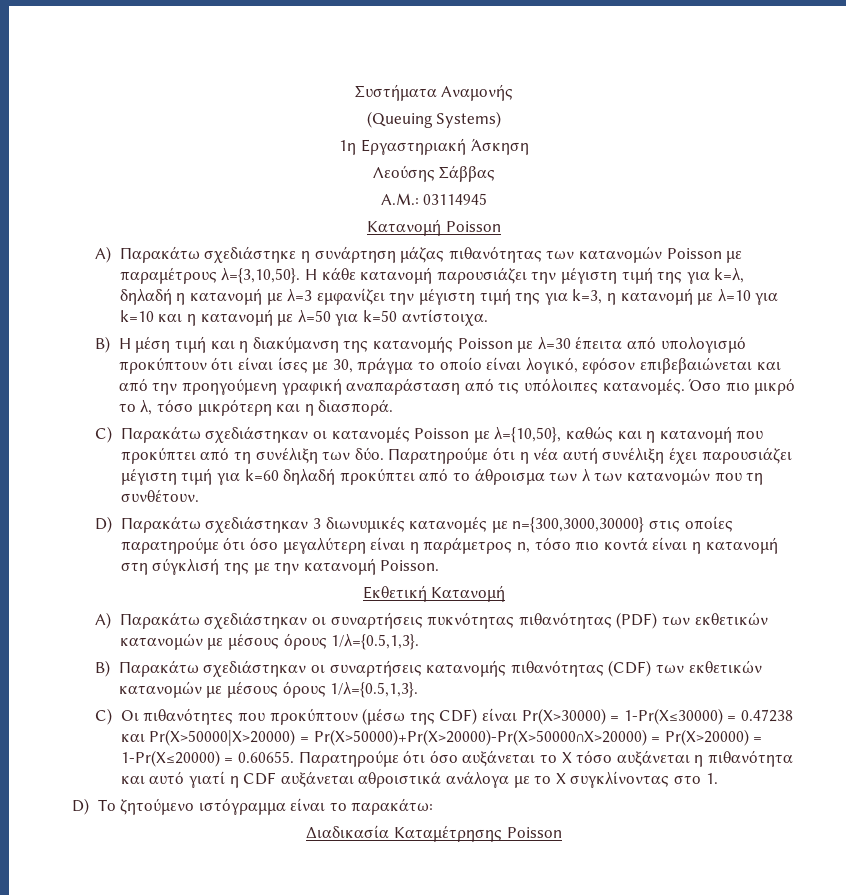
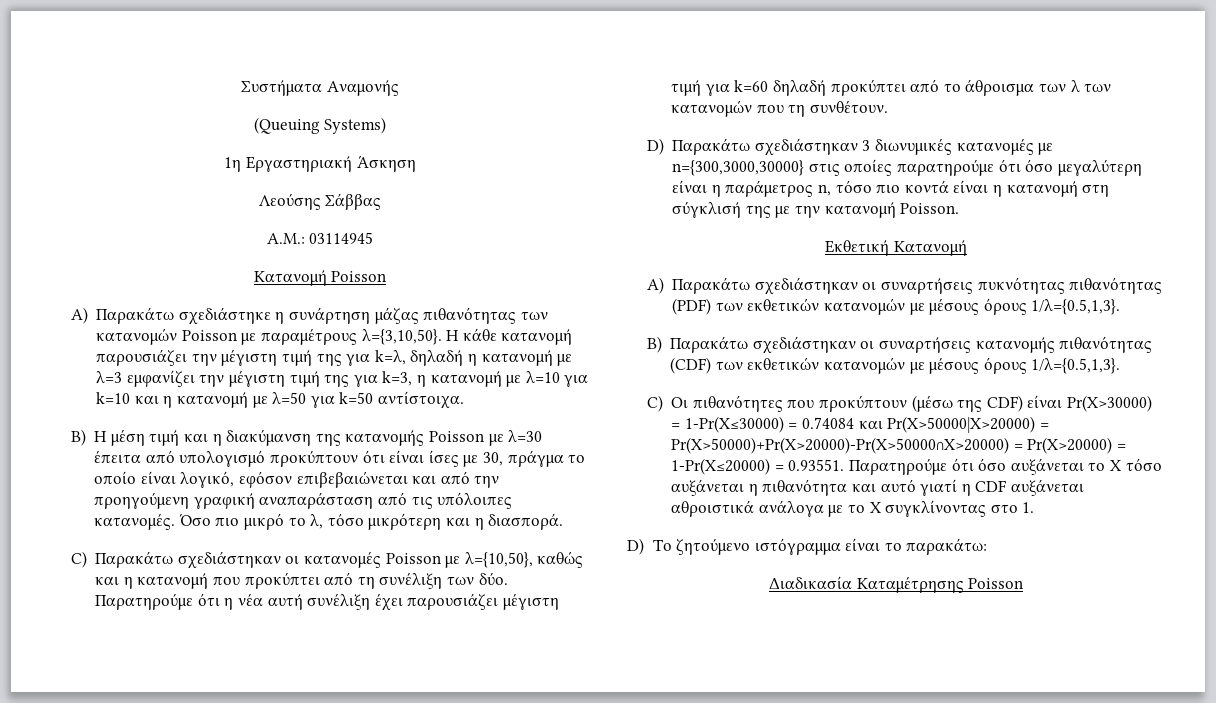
- C) Οι πιθανότητες που προκύπτουν (μέσω της CDF) είναι Pr(X>30000) = 1-Pr(X≤30000) = 0.47238 και Pr(X>50000|X>20000) = Pr(X>50000)+Pr(X>20000)-Pr(X>50000∩X>20000) = Pr(X>20000) = 1-Pr(X≤20000) = 0.60655. Παρατηρούμε ότι όσο αυξάνεται το X τόσο αυξάνεται η πιθανότητα και αυτό γιατί η CDF αυξάνεται αθροιστικά ανάλογα με το X συγκλίνοντας στο 1.
+ C) Οι πιθανότητες που προκύπτουν (μέσω της CDF) είναι Pr(X>30000) = 1-Pr(X≤30000) = 0.74084 και Pr(X>50000|X>20000) = Pr(X>50000)+Pr(X>20000)-Pr(X>50000∩X>20000) = Pr(X>20000) = 1-Pr(X≤20000) = 0.93551. Παρατηρούμε ότι όσο αυξάνεται το X τόσο αυξάνεται η πιθανότητα και αυτό γιατί η CDF αυξάνεται αθροιστικά ανάλογα με το X συγκλίνοντας στο 1.

